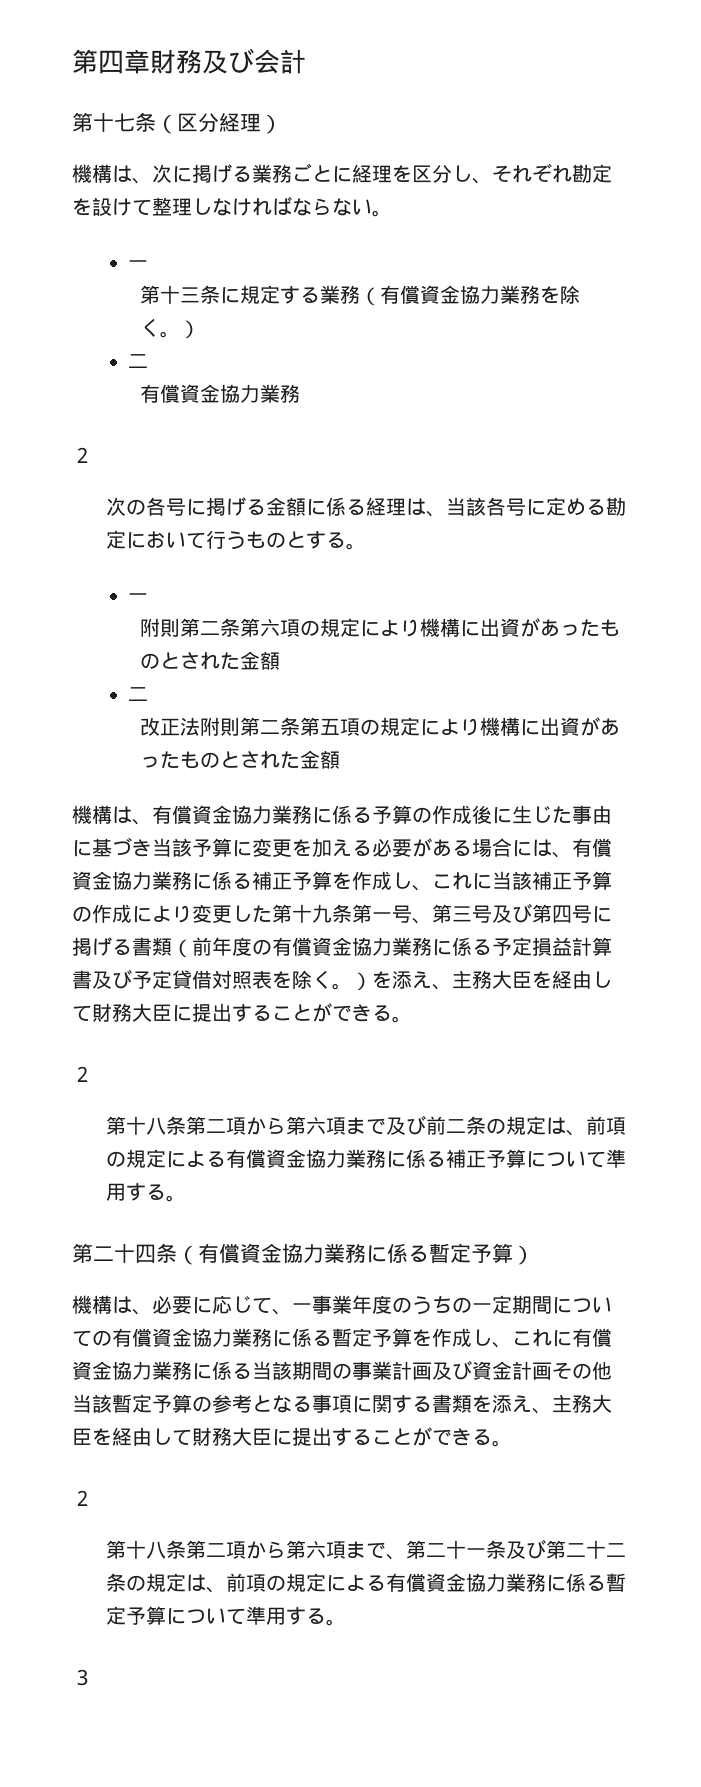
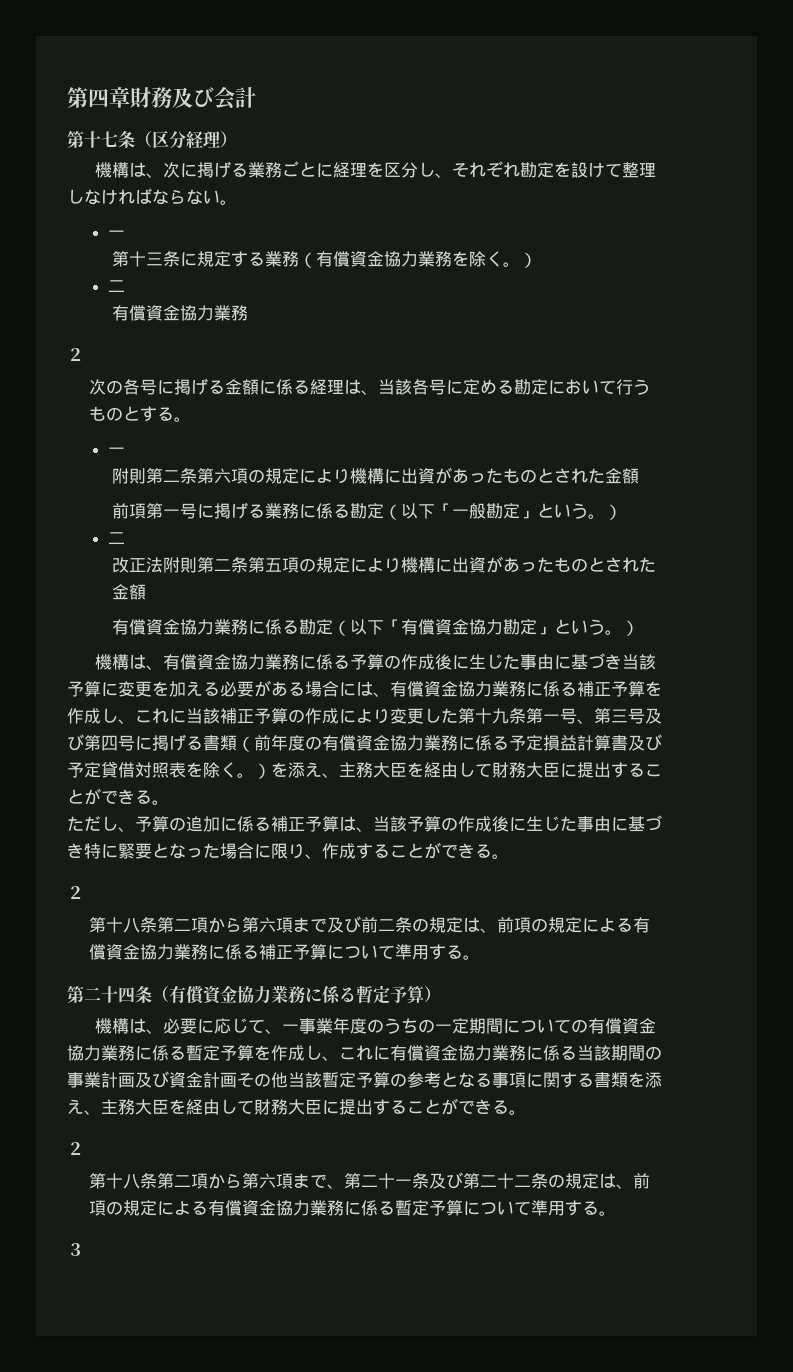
+ 前項第一号に掲げる業務に係る勘定（以下「一般勘定」という。）
+ 有償資金協力業務に係る勘定（以下「有償資金協力勘定」という。）
+ ただし、予算の追加に係る補正予算は、当該予算の作成後に生じた事由に基づき特に緊要となった場合に限り、作成することができる。

